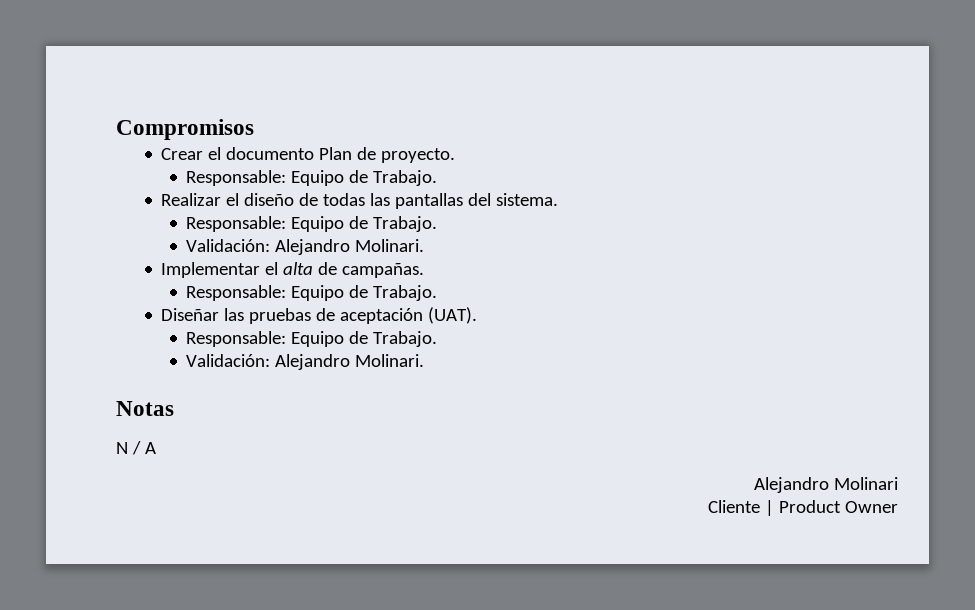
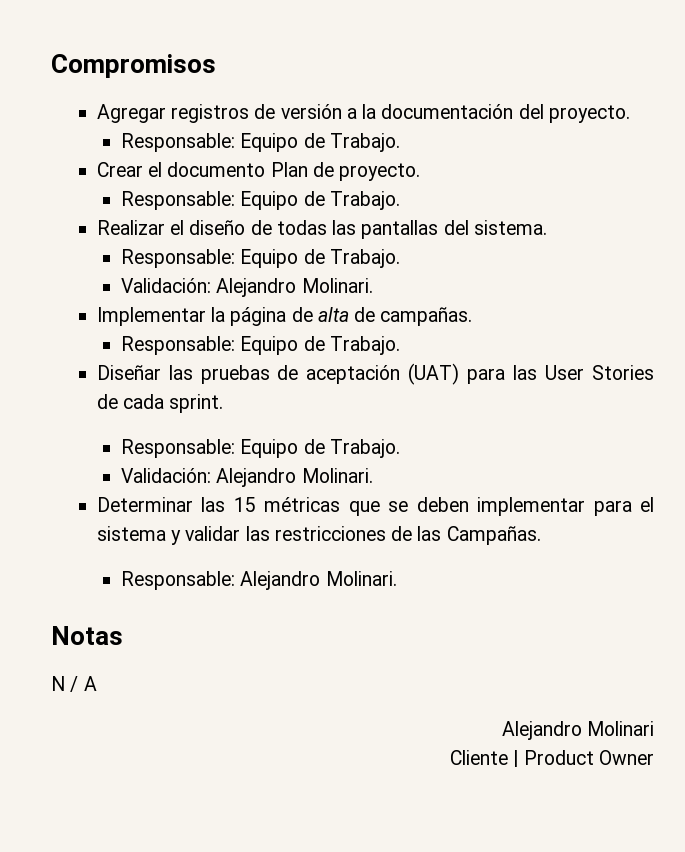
+ Agregar registros de versión a la documentación del proyecto.
+ Responsable: Equipo de Trabajo.
- Implementar el alta de campañas.
+ Implementar la página de alta de campañas.
- Diseñar las pruebas de aceptación (UAT).
+ Diseñar las pruebas de aceptación (UAT) para las User Stories de cada sprint.
  Responsable: Equipo de Trabajo.
  Validación: Alejandro Molinari.
+ Determinar las 15 métricas que se deben implementar para el sistema y validar las restricciones de las Campañas.
+ Responsable: Alejandro Molinari.

